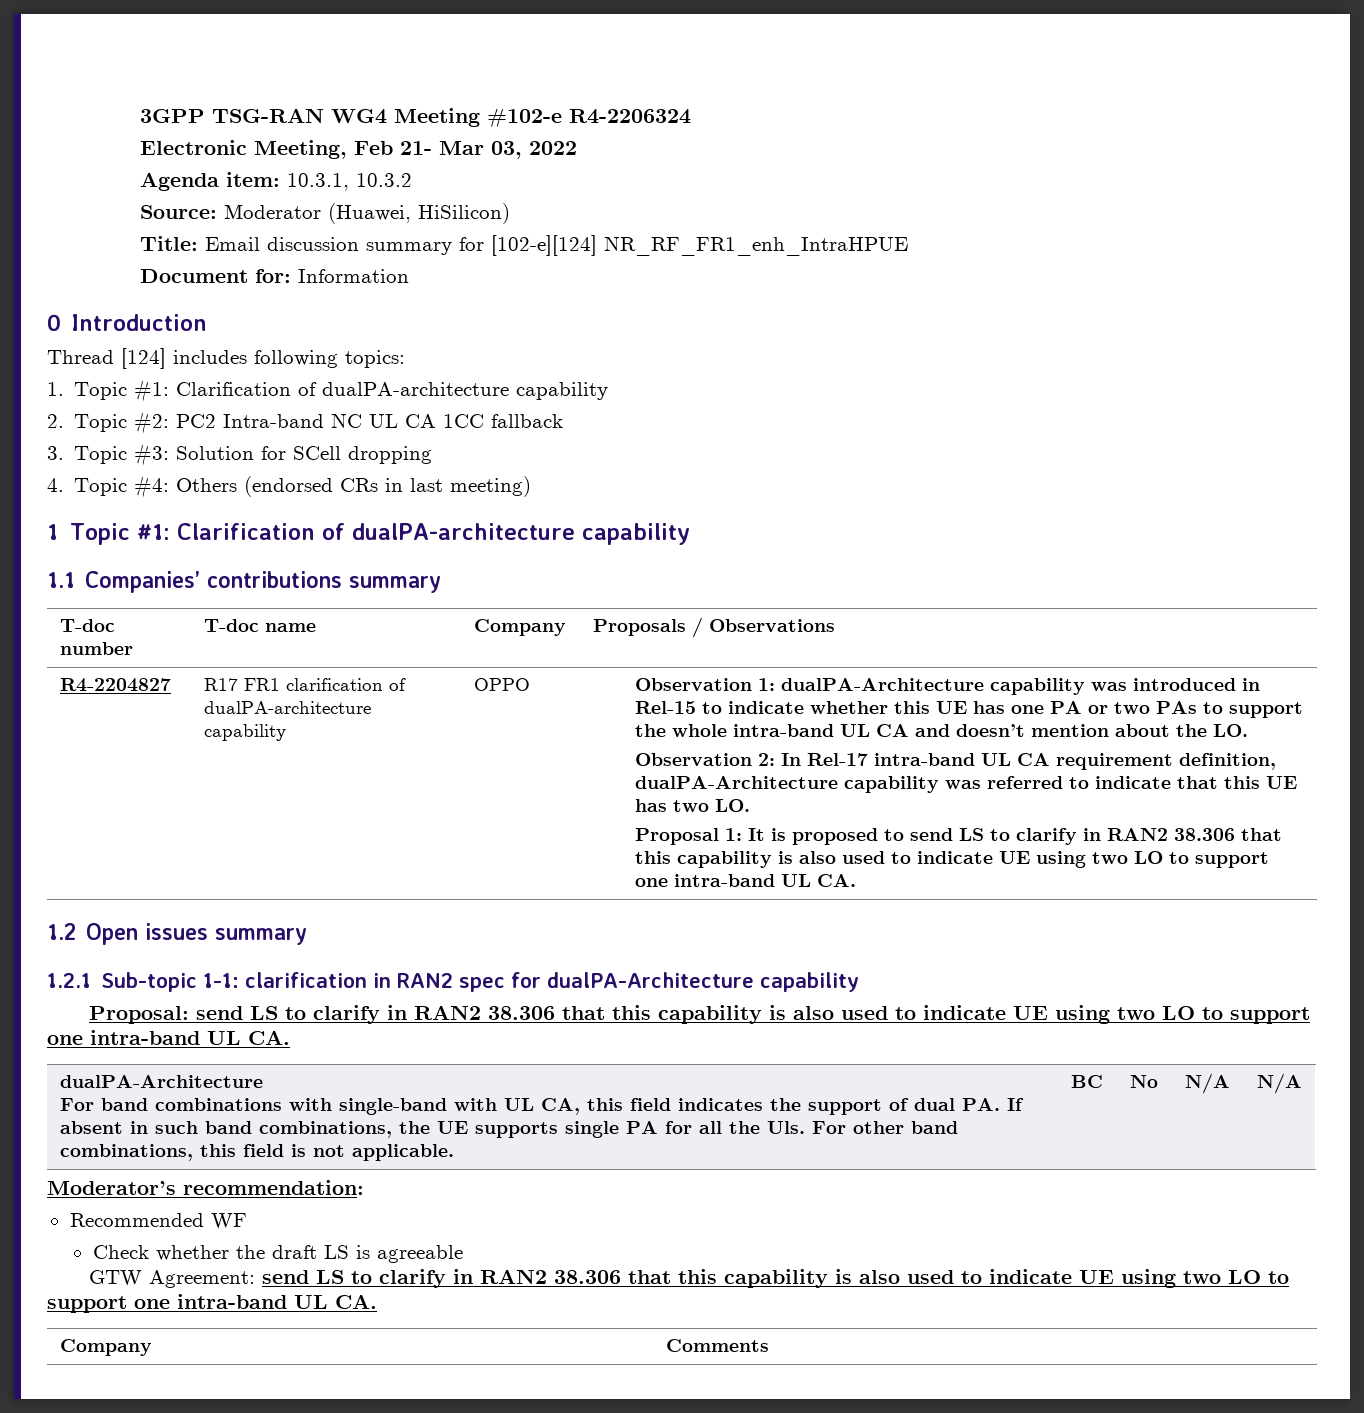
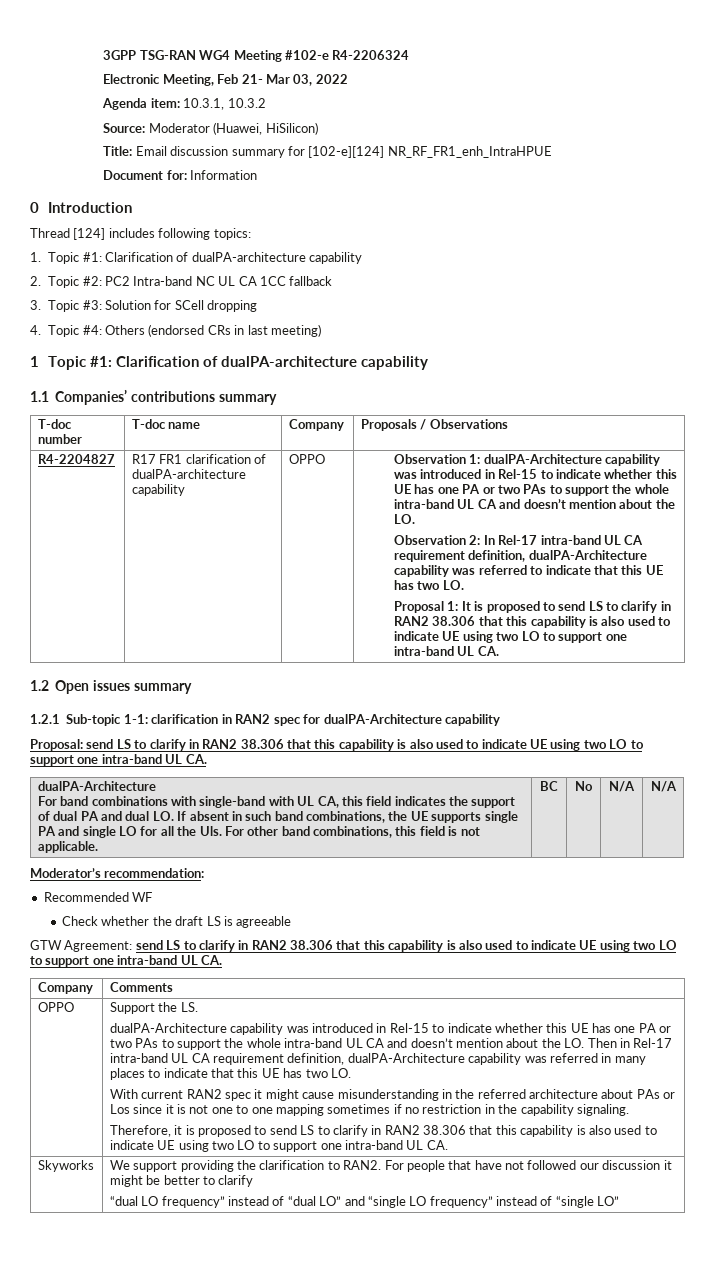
- For band combinations with single-band with UL CA, this field indicates the support of dual PA. If absent in such band combinations, the UE supports single PA for all the Uls. For other band combinations, this field is not applicable.
+ For band combinations with single-band with UL CA, this field indicates the support of dual PA and dual LO. If absent in such band combinations, the UE supports single PA and single LO for all the Uls. For other band combinations, this field is not applicable.
+ OPPO | Support the LS.
+ dualPA-Architecture capability was introduced in Rel-15 to indicate whether this UE has one PA or two PAs to support the whole intra-band UL CA and doesn’t mention about the LO. Then in Rel-17 intra-band UL CA requirement definition, dualPA-Architecture capability was referred in many places to indicate that this UE has two LO.
+ With current RAN2 spec it might cause misunderstanding in the referred architecture about PAs or Los since it is not one to one mapping sometimes if no restriction in the capability signaling.
+ Therefore, it is proposed to send LS to clarify in RAN2 38.306 that this capability is also used to indicate UE using two LO to support one intra-band UL CA.
+ Skyworks | We support providing the clarification to RAN2. For people that have not followed our discussion it might be better to clarify
+ “dual LO frequency” instead of “dual LO” and “single LO frequency” instead of “single LO”

